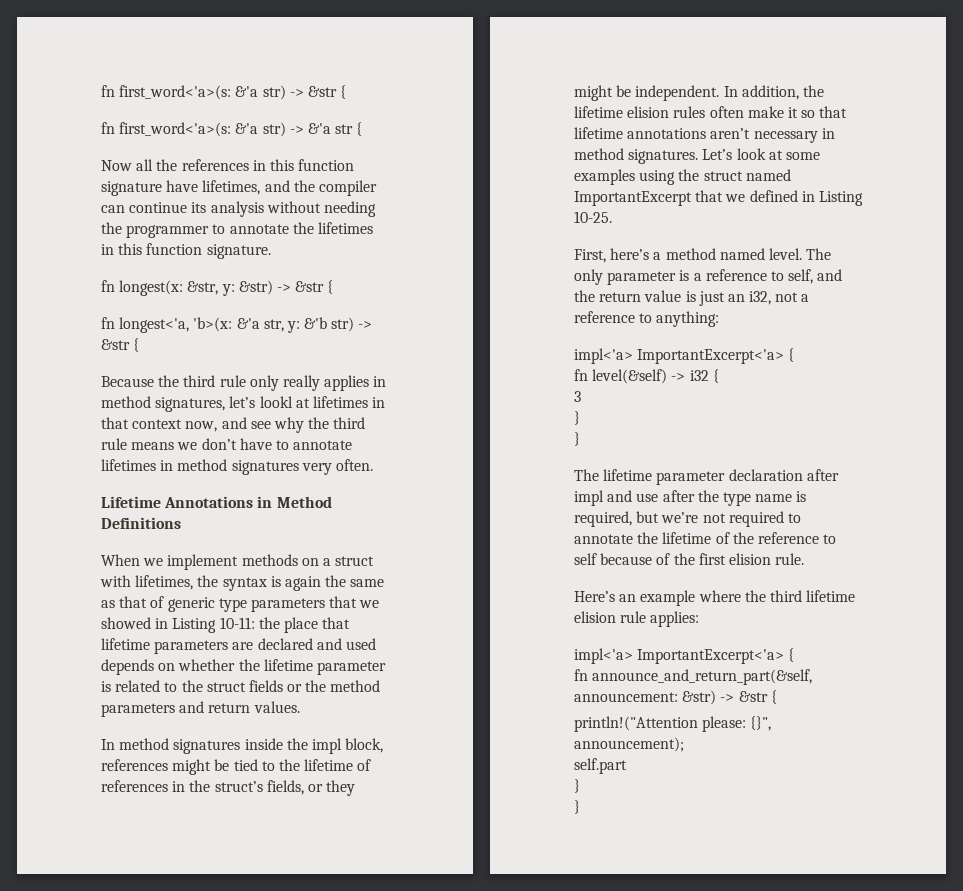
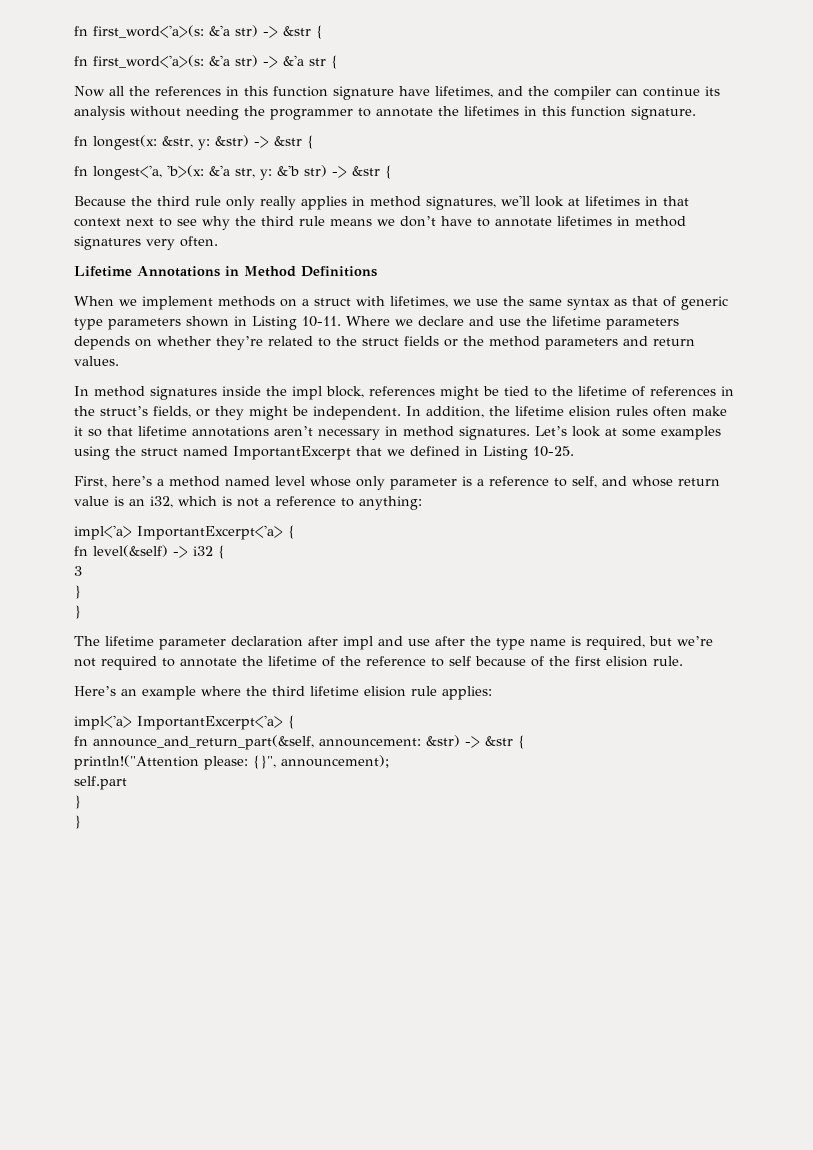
- Because the third rule only really applies in method signatures, let’s lookl at lifetimes in that context now, and see why the third rule means we don’t have to annotate lifetimes in method signatures very often.
+ Because the third rule only really applies in method signatures, we'll look at lifetimes in that context next to see why the third rule means we don’t have to annotate lifetimes in method signatures very often.
- When we implement methods on a struct with lifetimes, the syntax is again the same as that of generic type parameters that we showed in Listing 10-11: the place that lifetime parameters are declared and used depends on whether the lifetime parameter is related to the struct fields or the method parameters and return values.
+ When we implement methods on a struct with lifetimes, we use the same syntax as that of generic type parameters shown in Listing 10-11. Where we declare and use the lifetime parameters depends on whether they’re related to the struct fields or the method parameters and return values.
- First, here’s a method named level. The only parameter is a reference to self, and the return value is just an i32, not a reference to anything:
+ First, here’s a method named level whose only parameter is a reference to self, and whose return value is an i32, which is not a reference to anything:

